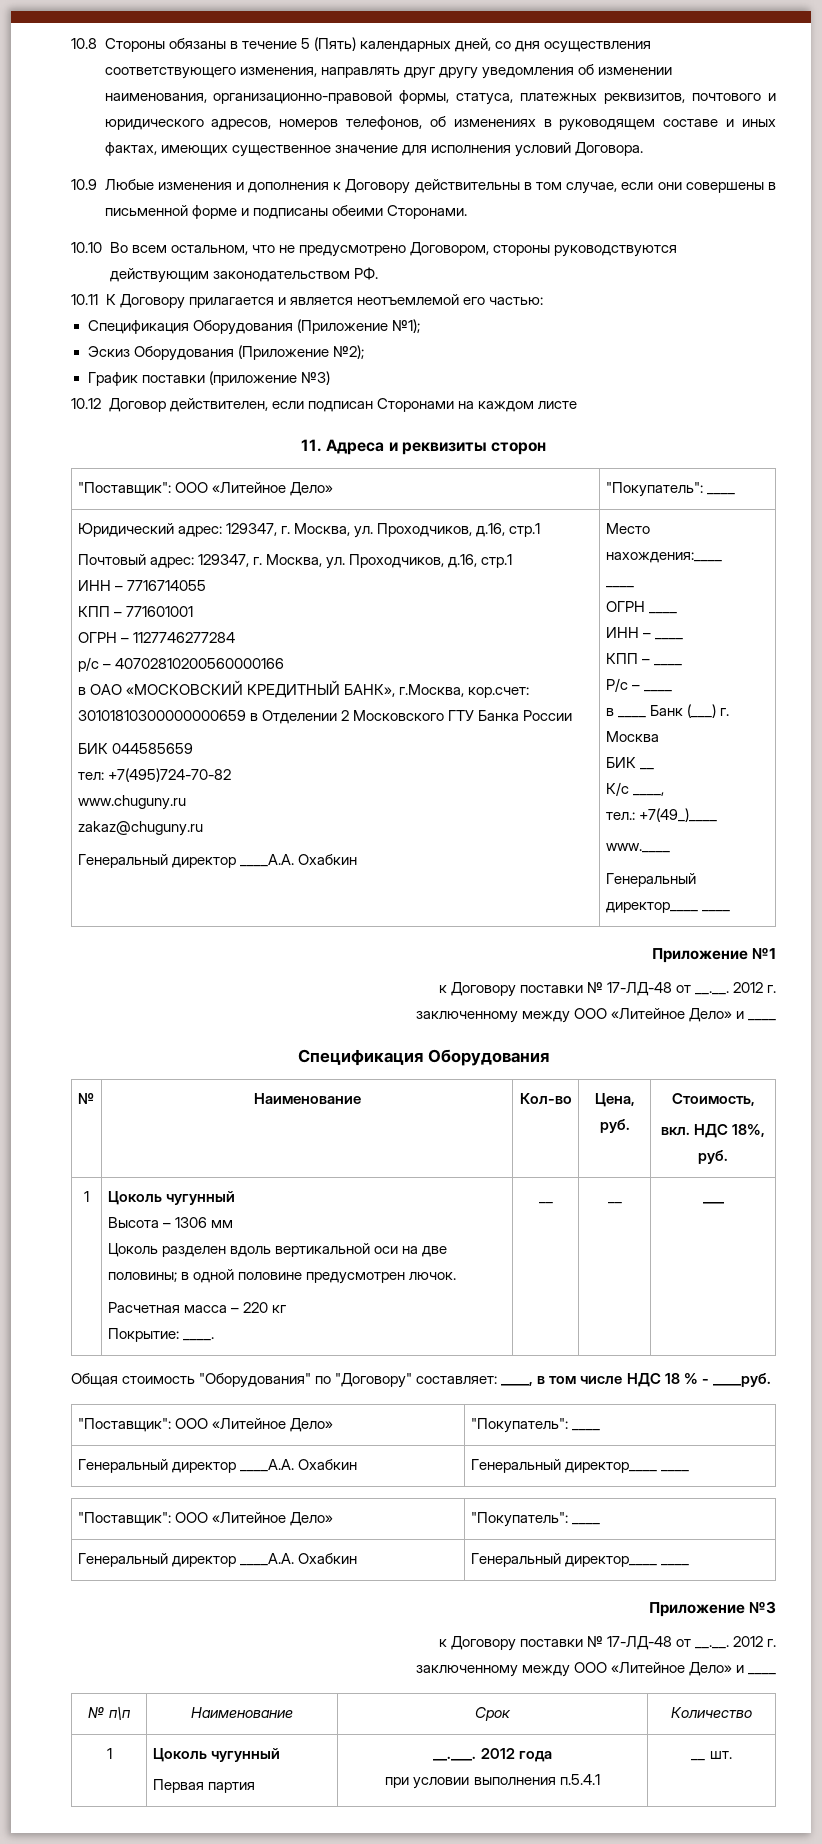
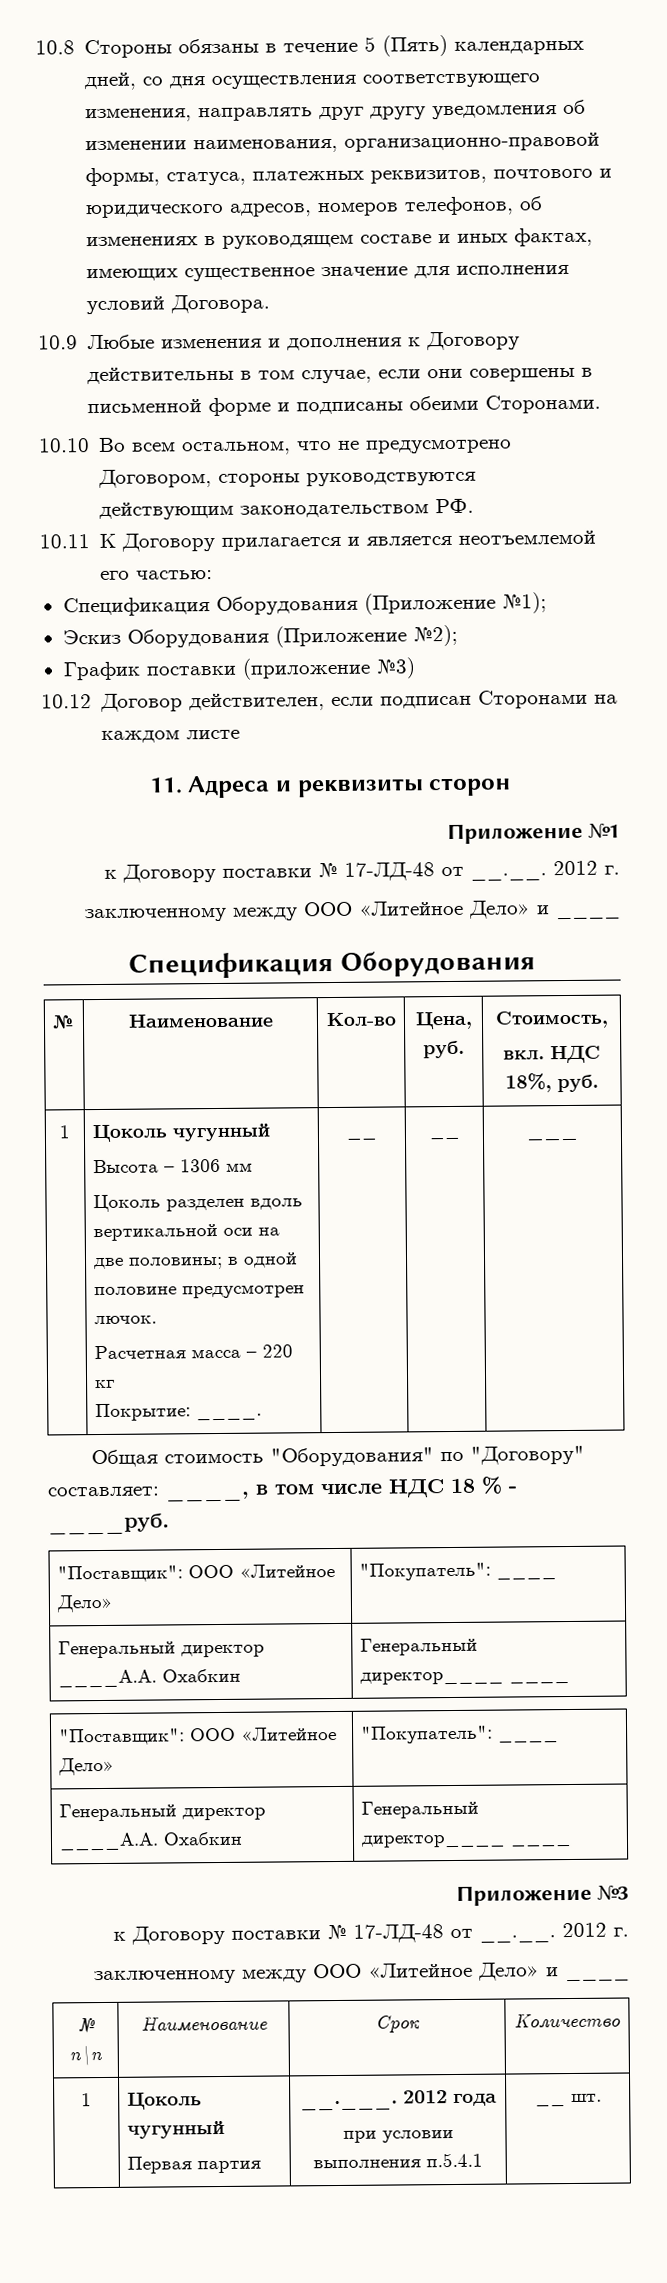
  11. Адреса и реквизиты сторон
- "Поставщик": ООО «Литейное Дело» | "Покупатель": ____
- Юридический адрес: 129347, г. Москва, ул. Проходчиков, д.16, стр.1
- Почтовый адрес: 129347, г. Москва, ул. Проходчиков, д.16, стр.1
- ИНН – 7716714055
- КПП – 771601001
- ОГРН – 1127746277284
- р/с – 40702810200560000166
- в ОАО «МОСКОВСКИЙ КРЕДИТНЫЙ БАНК», г.Москва, кор.счет: 30101810300000000659 в Отделении 2 Московского ГТУ Банка России
- БИК 044585659
- тел: +7(495)724-70-82
- www.chuguny.ru
- zakaz@chuguny.ru
- Генеральный директор ____А.А. Охабкин | Место нахождения:____
- ____
- ОГРН ____
- ИНН – ____
- КПП – ____
- Р/с – ____
- в ____ Банк (___) г. Москва
- БИК __
- К/с ____,
- тел.: +7(49_)____
- www.____
- Генеральный директор____ ____

